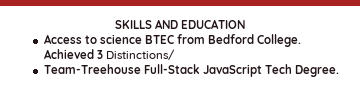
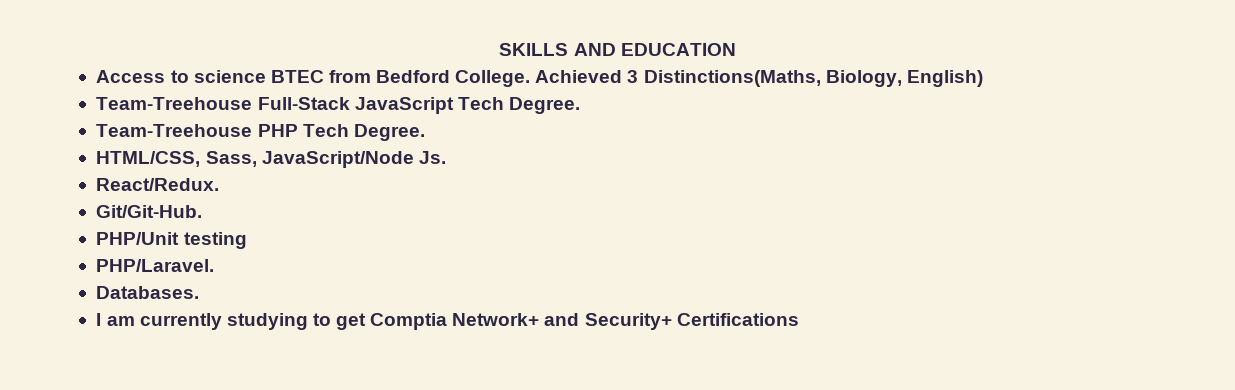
- Achieved 3 Distinctions/
+ Achieved 3 Distinctions(Maths, Biology, English)
+ Team-Treehouse PHP Tech Degree.
+ HTML/CSS, Sass, JavaScript/Node Js.
+ React/Redux.
+ Git/Git-Hub.
+ PHP/Unit testing
+ PHP/Laravel.
+ Databases.
+ I am currently studying to get Comptia Network+ and Security+ Certifications

